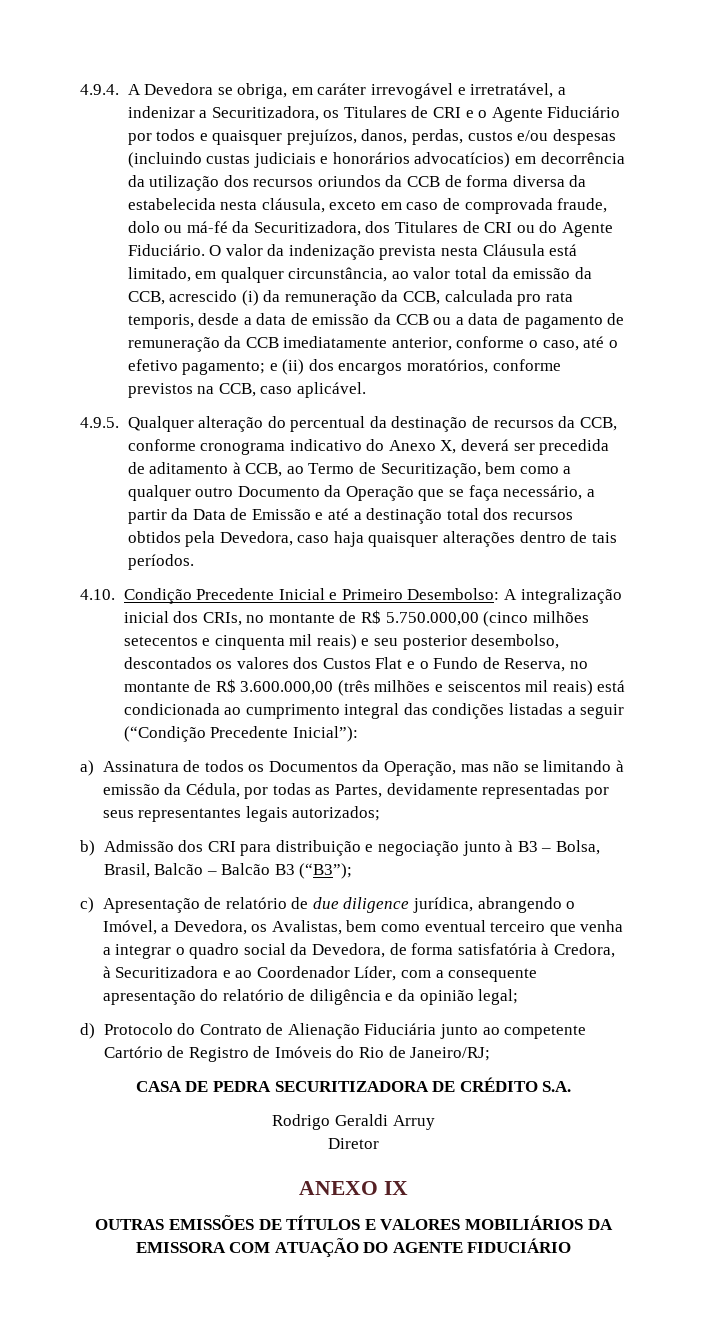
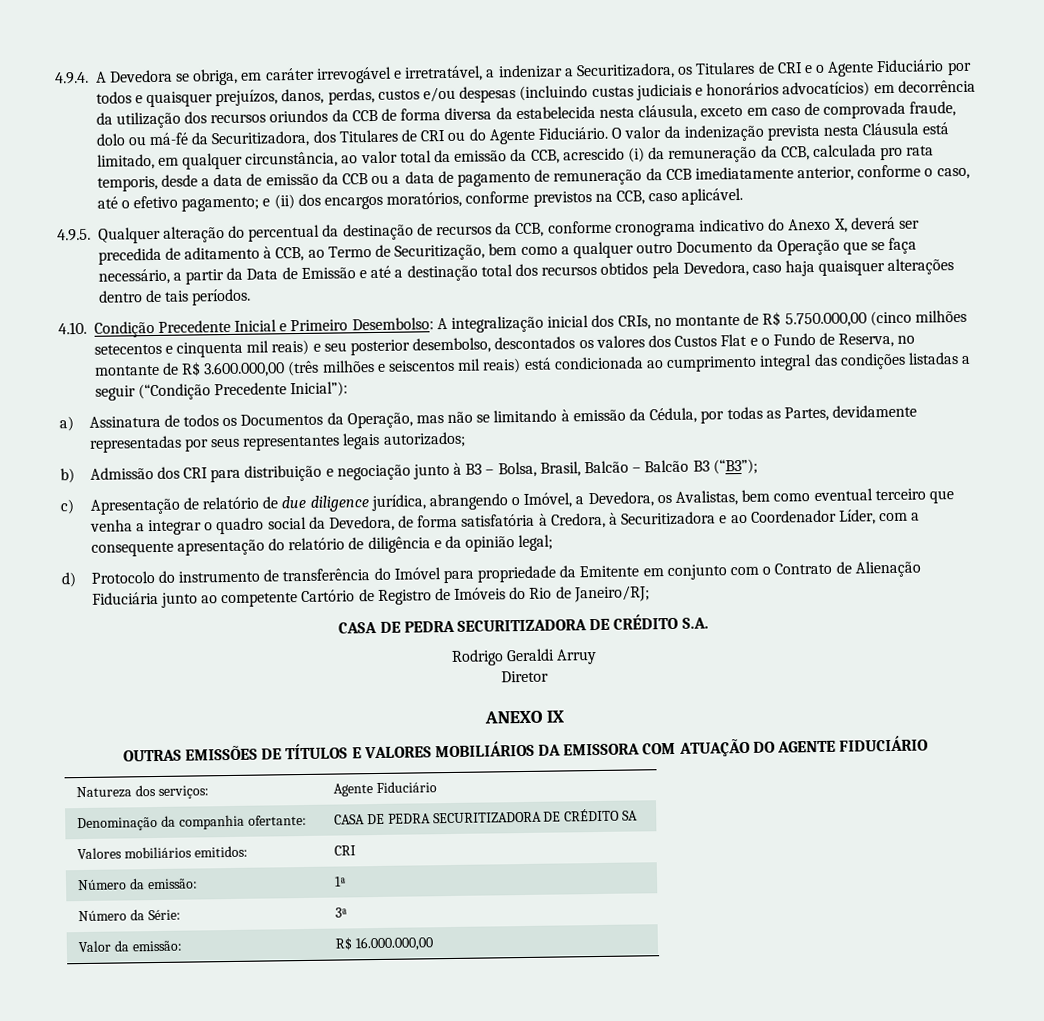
- d) Protocolo do Contrato de Alienação Fiduciária junto ao competente Cartório de Registro de Imóveis do Rio de Janeiro/RJ;
+ d) Protocolo do instrumento de transferência do Imóvel para propriedade da Emitente em conjunto com o Contrato de Alienação Fiduciária junto ao competente Cartório de Registro de Imóveis do Rio de Janeiro/RJ;
+ Natureza dos serviços: | Agente Fiduciário
+ Denominação da companhia ofertante: | CASA DE PEDRA SECURITIZADORA DE CRÉDITO SA
+ Valores mobiliários emitidos: | CRI
+ Número da emissão: | 1ª
+ Número da Série: | 3ª
+ Valor da emissão: | R$ 16.000.000,00

